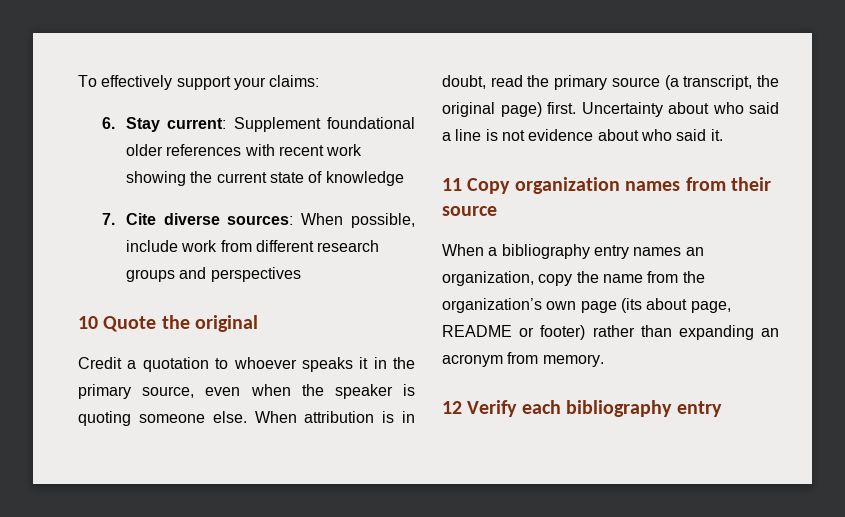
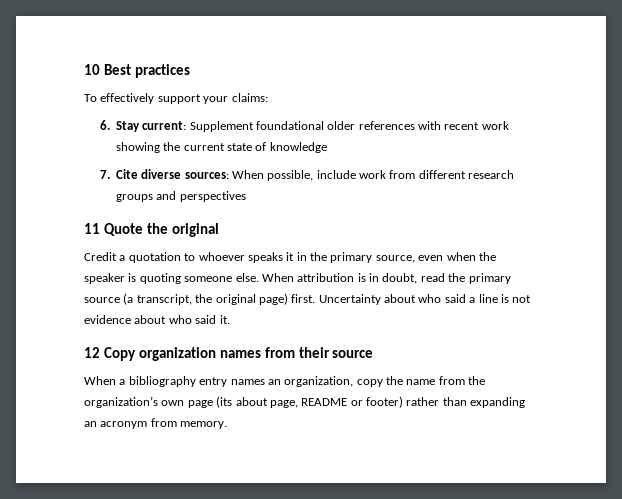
+ 10 Best practices
- 10 Quote the original
+ 11 Quote the original
- 11 Copy organization names from their source
+ 12 Copy organization names from their source
- 12 Verify each bibliography entry

